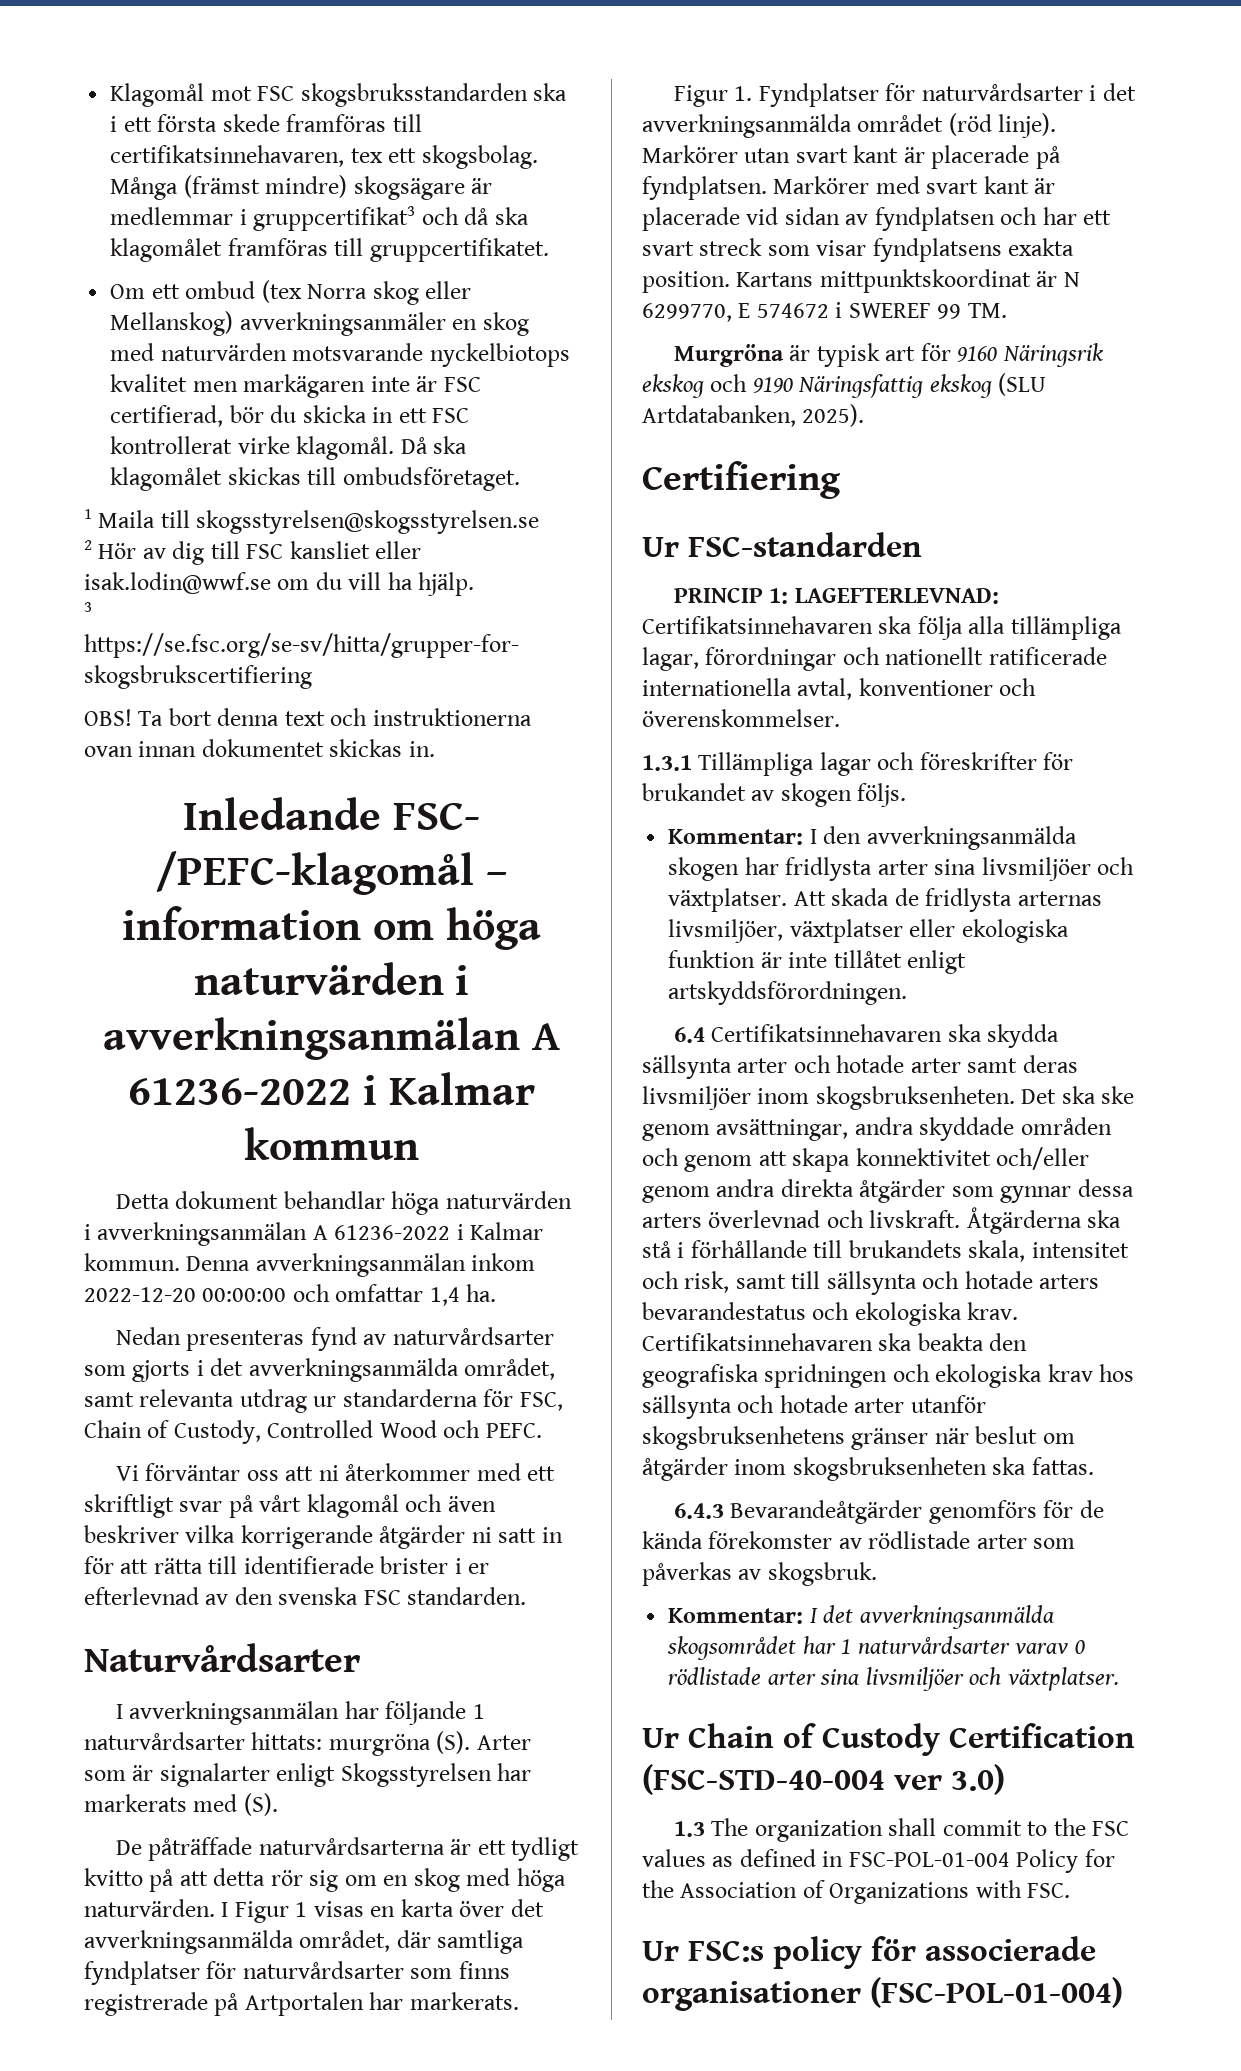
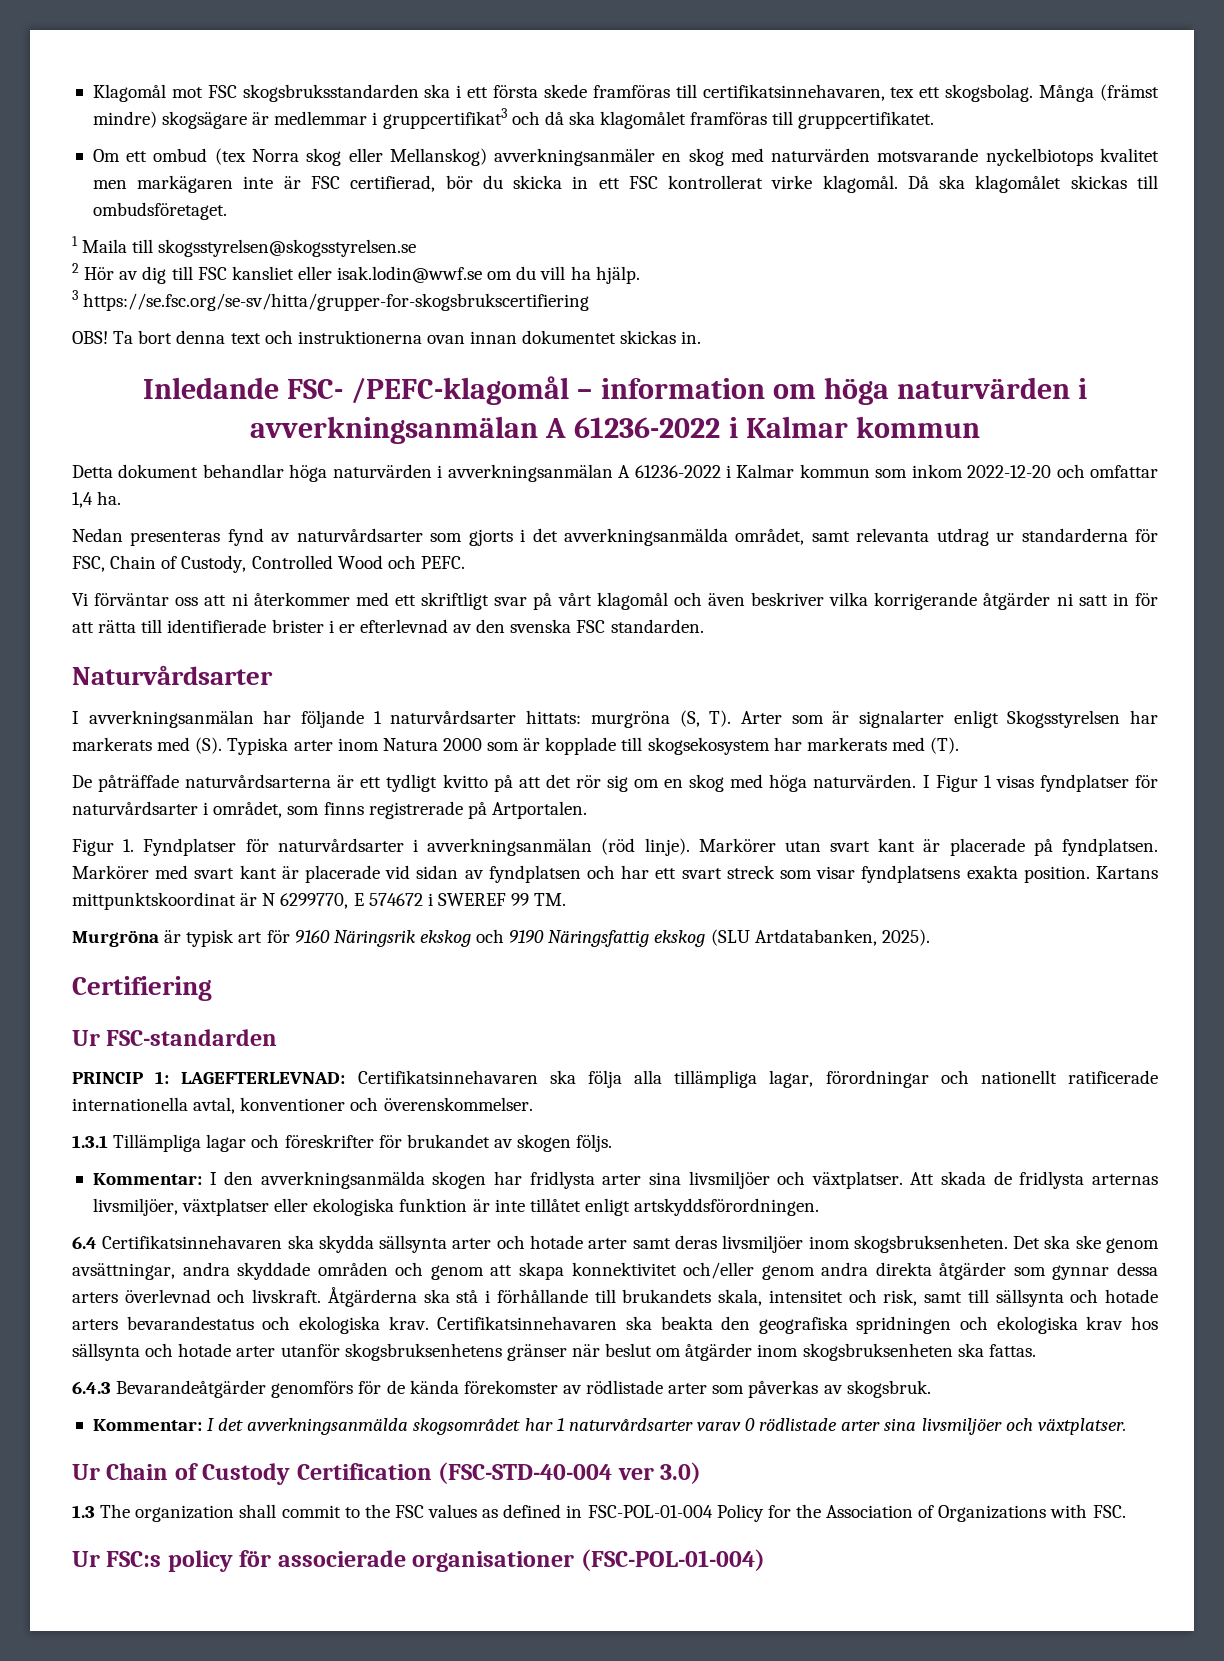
- Detta dokument behandlar höga naturvärden i avverkningsanmälan A 61236-2022 i Kalmar kommun. Denna avverkningsanmälan inkom 2022-12-20 00:00:00 och omfattar 1,4 ha.
+ Detta dokument behandlar höga naturvärden i avverkningsanmälan A 61236-2022 i Kalmar kommun som inkom 2022-12-20 och omfattar 1,4 ha.
- I avverkningsanmälan har följande 1 naturvårdsarter hittats: murgröna (S). Arter som är signalarter enligt Skogsstyrelsen har markerats med (S).
+ I avverkningsanmälan har följande 1 naturvårdsarter hittats: murgröna (S, T). Arter som är signalarter enligt Skogsstyrelsen har markerats med (S). Typiska arter inom Natura 2000 som är kopplade till skogsekosystem har markerats med (T).
- De påträffade naturvårdsarterna är ett tydligt kvitto på att detta rör sig om en skog med höga naturvärden.
+ De påträffade naturvårdsarterna är ett tydligt kvitto på att det rör sig om en skog med höga naturvärden.
- I Figur 1 visas en karta över det avverkningsanmälda området, där samtliga fyndplatser för naturvårdsarter som finns registrerade på Artportalen har markerats.
+ I Figur 1 visas fyndplatser för naturvårdsarter i området, som finns registrerade på Artportalen.
- Figur 1. Fyndplatser för naturvårdsarter i det avverkningsanmälda området (röd linje).
+ Figur 1. Fyndplatser för naturvårdsarter i avverkningsanmälan (röd linje).

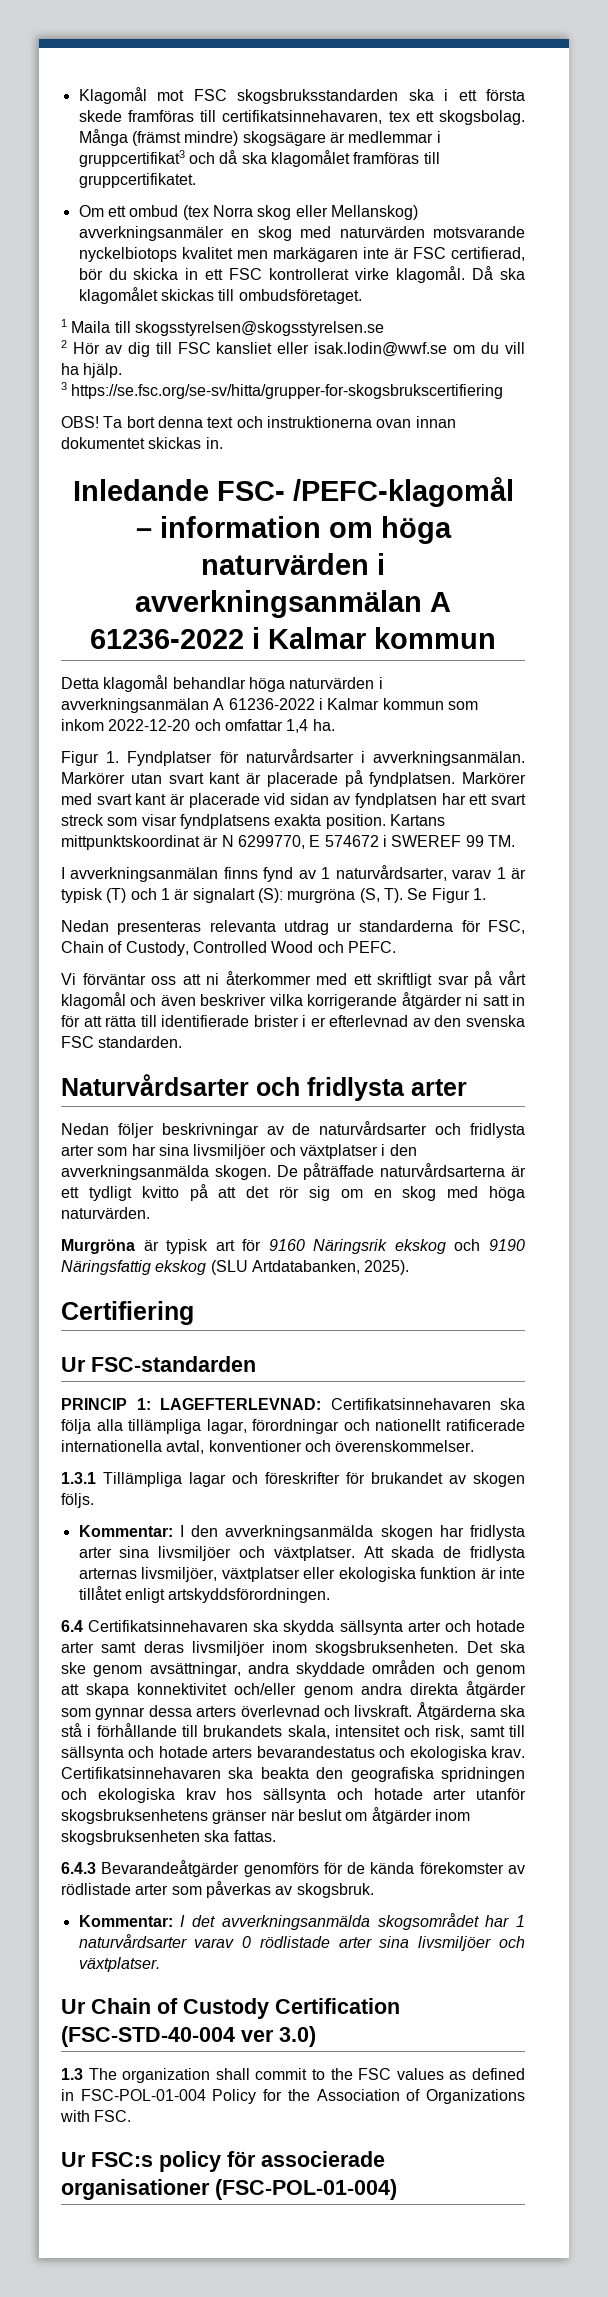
- Detta dokument behandlar höga naturvärden i avverkningsanmälan A 61236-2022 i Kalmar kommun som inkom 2022-12-20 och omfattar 1,4 ha.
+ Detta klagomål behandlar höga naturvärden i avverkningsanmälan A 61236-2022 i Kalmar kommun som inkom 2022-12-20 och omfattar 1,4 ha.
- Nedan presenteras fynd av naturvårdsarter som gjorts i det avverkningsanmälda området, samt relevanta utdrag ur standarderna för FSC, Chain of Custody, Controlled Wood och PEFC.
+ Figur 1. Fyndplatser för naturvårdsarter i avverkningsanmälan. Markörer utan svart kant är placerade på fyndplatsen. Markörer med svart kant är placerade vid sidan av fyndplatsen har ett svart streck som visar fyndplatsens exakta position. Kartans mittpunktskoordinat är N 6299770, E 574672 i SWEREF 99 TM.
+ I avverkningsanmälan finns fynd av 1 naturvårdsarter, varav 1 är typisk (T) och 1 är signalart (S): murgröna (S, T). Se Figur 1.
+ Nedan presenteras relevanta utdrag ur standarderna för FSC, Chain of Custody, Controlled Wood och PEFC.
- Naturvårdsarter
- I avverkningsanmälan har följande 1 naturvårdsarter hittats: murgröna (S, T). Arter som är signalarter enligt Skogsstyrelsen har markerats med (S). Typiska arter inom Natura 2000 som är kopplade till skogsekosystem har markerats med (T).
- De påträffade naturvårdsarterna är ett tydligt kvitto på att det rör sig om en skog med höga naturvärden. I Figur 1 visas fyndplatser för naturvårdsarter i området, som finns registrerade på Artportalen.
- Figur 1. Fyndplatser för naturvårdsarter i avverkningsanmälan (röd linje). Markörer utan svart kant är placerade på fyndplatsen. Markörer med svart kant är placerade vid sidan av fyndplatsen och har ett svart streck som visar fyndplatsens exakta position. Kartans mittpunktskoordinat är N 6299770, E 574672 i SWEREF 99 TM.
+ Naturvårdsarter och fridlysta arter
+ Nedan följer beskrivningar av de naturvårdsarter och fridlysta arter som har sina livsmiljöer och växtplatser i den avverkningsanmälda skogen. De påträffade naturvårdsarterna är ett tydligt kvitto på att det rör sig om en skog med höga naturvärden.

